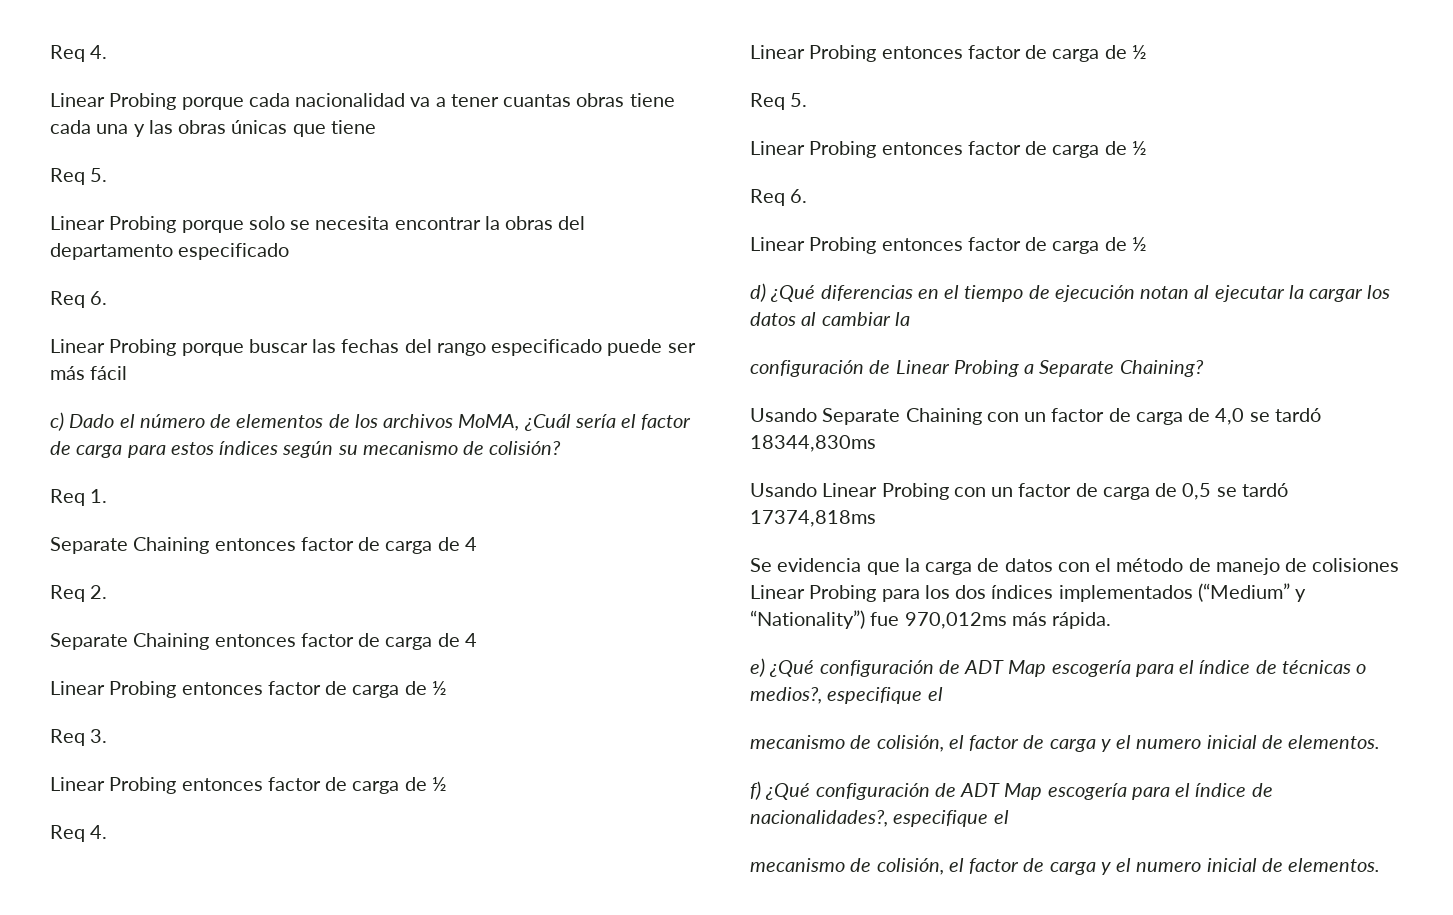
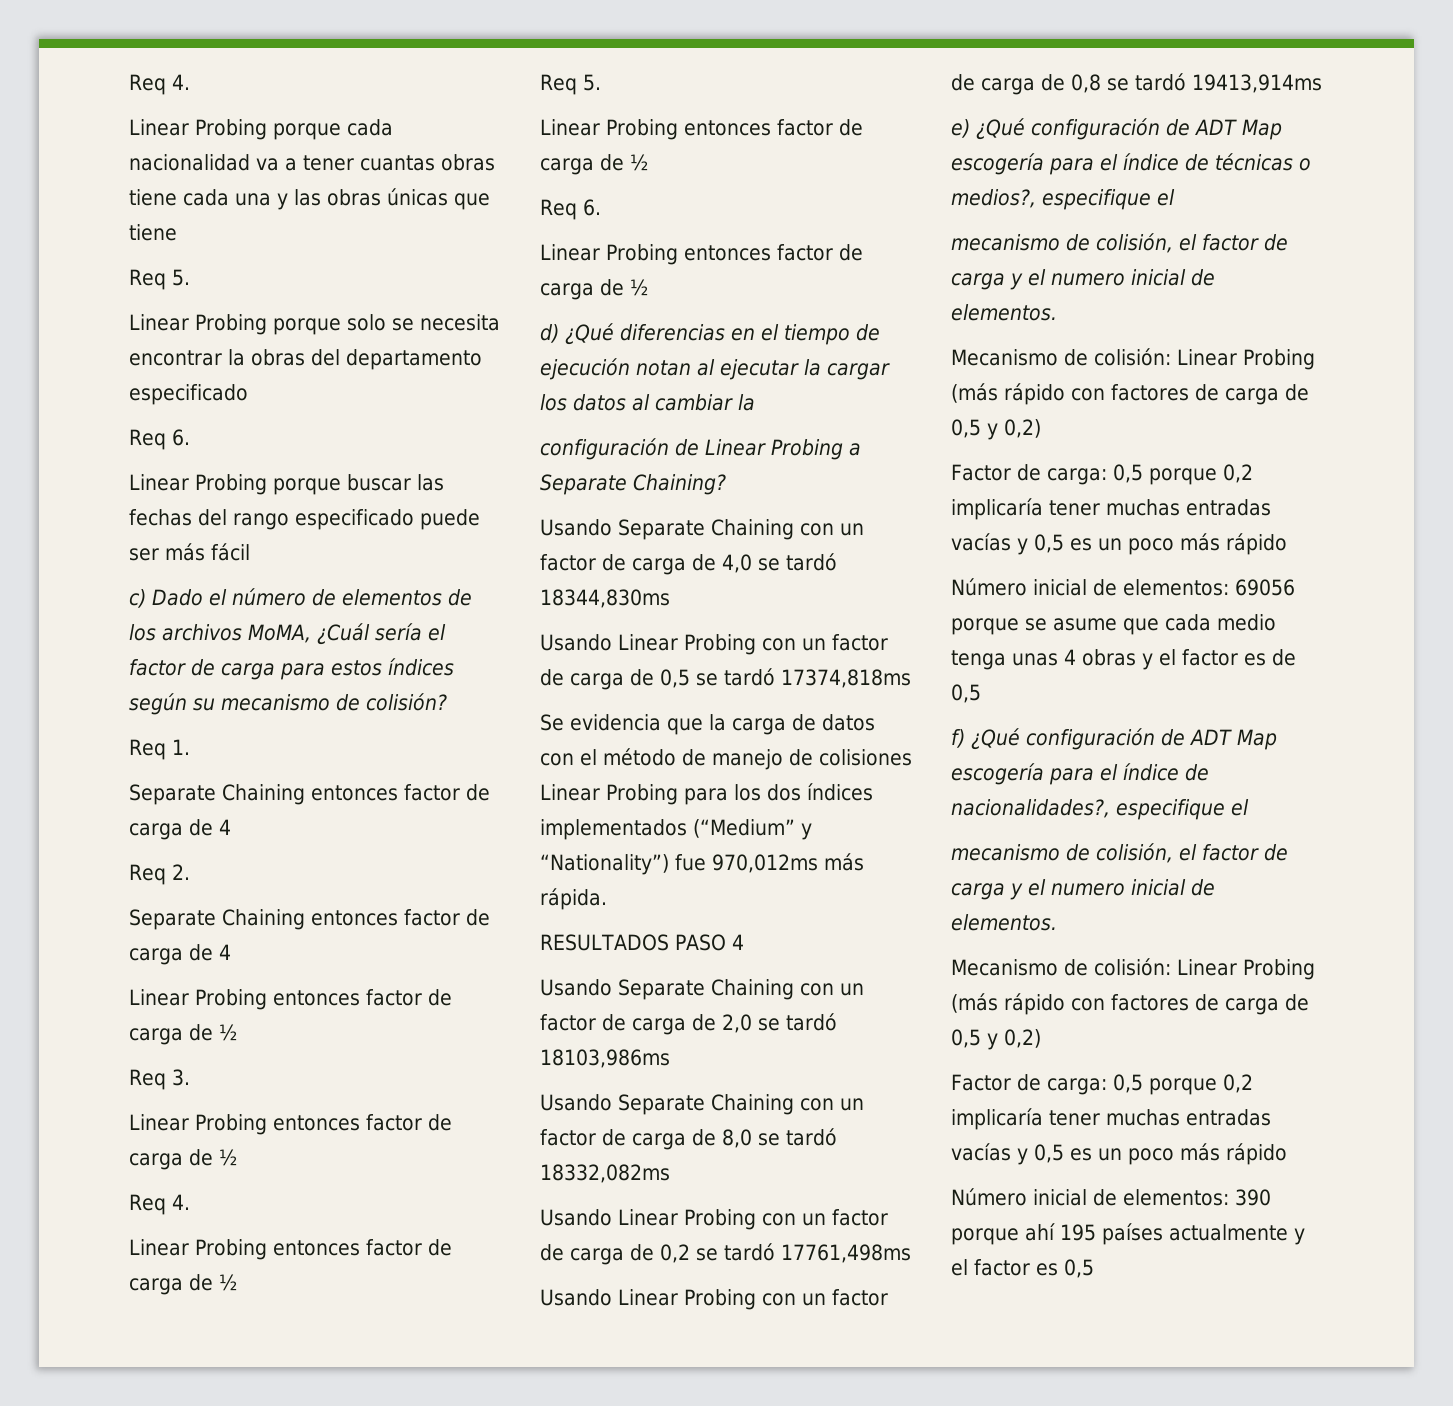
+ RESULTADOS PASO 4
+ Usando Separate Chaining con un factor de carga de 2,0 se tardó 18103,986ms
+ Usando Separate Chaining con un factor de carga de 8,0 se tardó 18332,082ms
+ Usando Linear Probing con un factor de carga de 0,2 se tardó 17761,498ms
+ Usando Linear Probing con un factor de carga de 0,8 se tardó 19413,914ms
  e) ¿Qué configuración de ADT Map escogería para el índice de técnicas o medios?, especifique el
  mecanismo de colisión, el factor de carga y el numero inicial de elementos.
+ Mecanismo de colisión: Linear Probing (más rápido con factores de carga de 0,5 y 0,2)
+ Factor de carga: 0,5 porque 0,2 implicaría tener muchas entradas vacías y 0,5 es un poco más rápido
+ Número inicial de elementos: 69056 porque se asume que cada medio tenga unas 4 obras y el factor es de 0,5
  f) ¿Qué configuración de ADT Map escogería para el índice de nacionalidades?, especifique el
  mecanismo de colisión, el factor de carga y el numero inicial de elementos.
+ Mecanismo de colisión: Linear Probing (más rápido con factores de carga de 0,5 y 0,2)
+ Factor de carga: 0,5 porque 0,2 implicaría tener muchas entradas vacías y 0,5 es un poco más rápido
+ Número inicial de elementos: 390 porque ahí 195 países actualmente y el factor es 0,5

